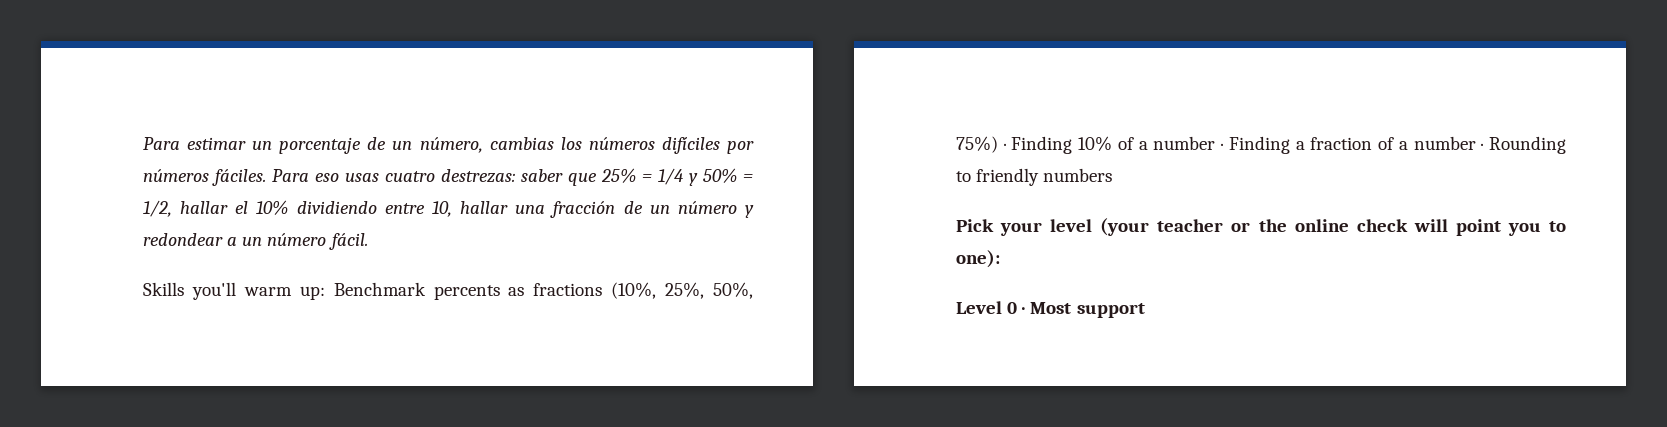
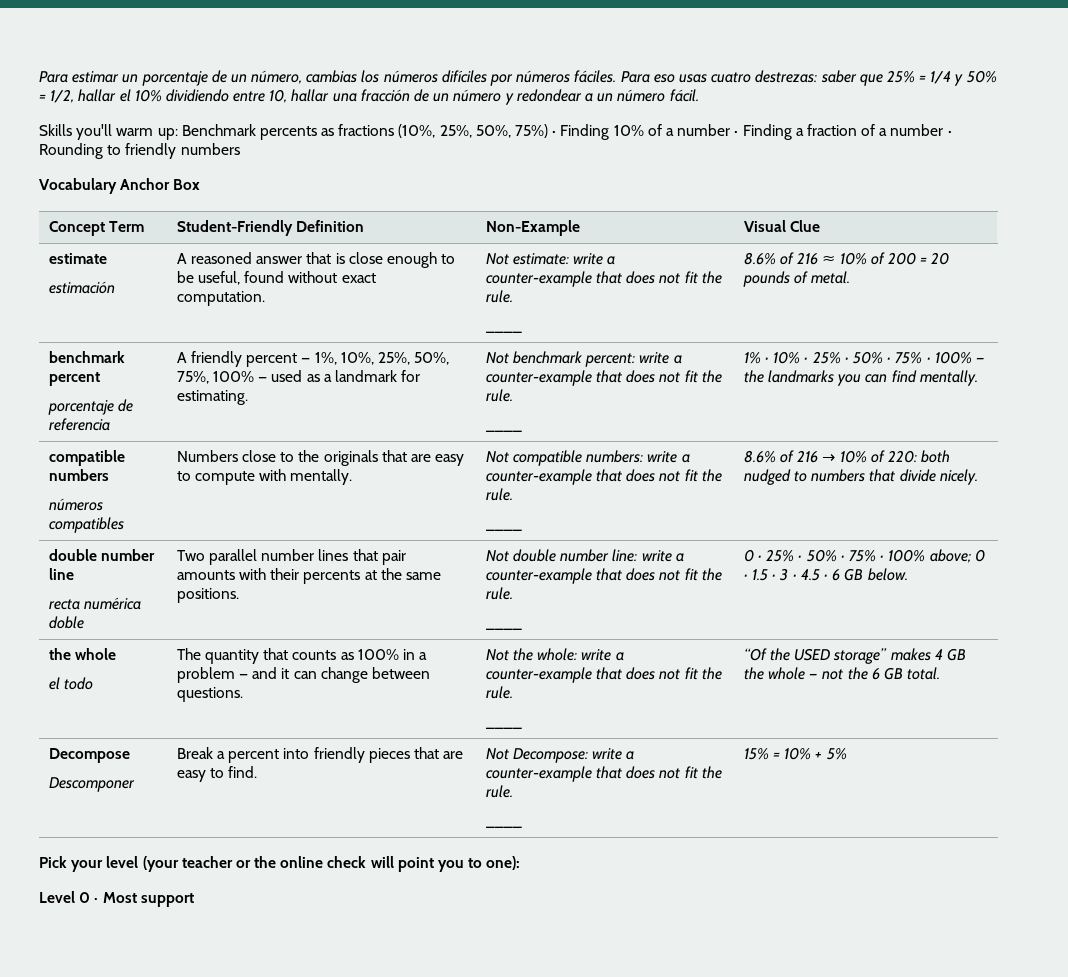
+ Vocabulary Anchor Box
+ Concept Term | Student-Friendly Definition | Non-Example | Visual Clue
+ estimate
+ estimación | A reasoned answer that is close enough to be useful, found without exact computation. | Not estimate: write a counter-example that does not fit the rule.
+ ____ | 8.6% of 216 ≈ 10% of 200 = 20 pounds of metal.
+ benchmark percent
+ porcentaje de referencia | A friendly percent — 1%, 10%, 25%, 50%, 75%, 100% — used as a landmark for estimating. | Not benchmark percent: write a counter-example that does not fit the rule.
+ ____ | 1% · 10% · 25% · 50% · 75% · 100% — the landmarks you can find mentally.
+ compatible numbers
+ números compatibles | Numbers close to the originals that are easy to compute with mentally. | Not compatible numbers: write a counter-example that does not fit the rule.
+ ____ | 8.6% of 216 → 10% of 220: both nudged to numbers that divide nicely.
+ double number line
+ recta numérica doble | Two parallel number lines that pair amounts with their percents at the same positions. | Not double number line: write a counter-example that does not fit the rule.
+ ____ | 0 · 25% · 50% · 75% · 100% above; 0 · 1.5 · 3 · 4.5 · 6 GB below.
+ the whole
+ el todo | The quantity that counts as 100% in a problem — and it can change between questions. | Not the whole: write a counter-example that does not fit the rule.
+ ____ | “Of the USED storage” makes 4 GB the whole — not the 6 GB total.
+ Decompose
+ Descomponer | Break a percent into friendly pieces that are easy to find. | Not Decompose: write a counter-example that does not fit the rule.
+ ____ | 15% = 10% + 5%

